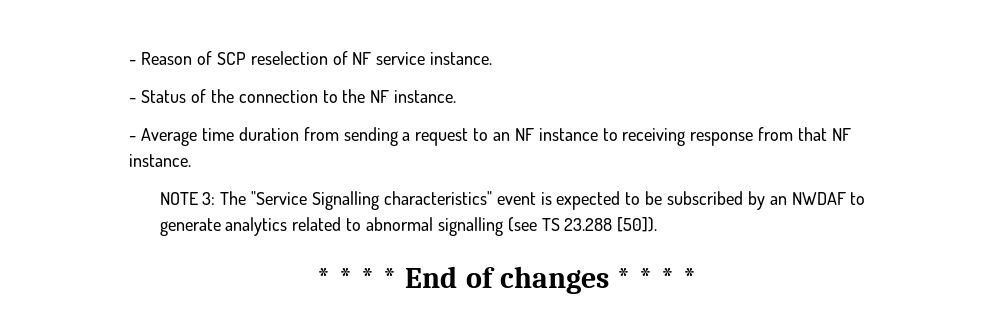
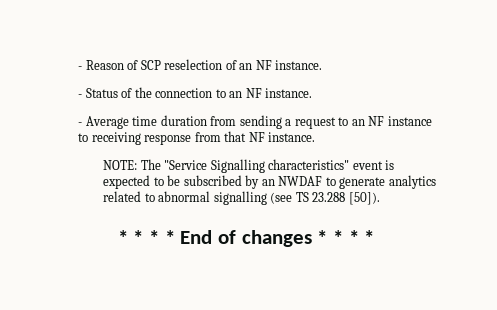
- - Reason of SCP reselection of NF service instance.
+ - Reason of SCP reselection of an NF instance.
- - Status of the connection to the NF instance.
+ - Status of the connection to an NF instance.
- NOTE 3: The "Service Signalling characteristics" event is expected to be subscribed by an NWDAF to generate analytics related to abnormal signalling (see TS 23.288 [50]).
+ NOTE: The "Service Signalling characteristics" event is expected to be subscribed by an NWDAF to generate analytics related to abnormal signalling (see TS 23.288 [50]).

